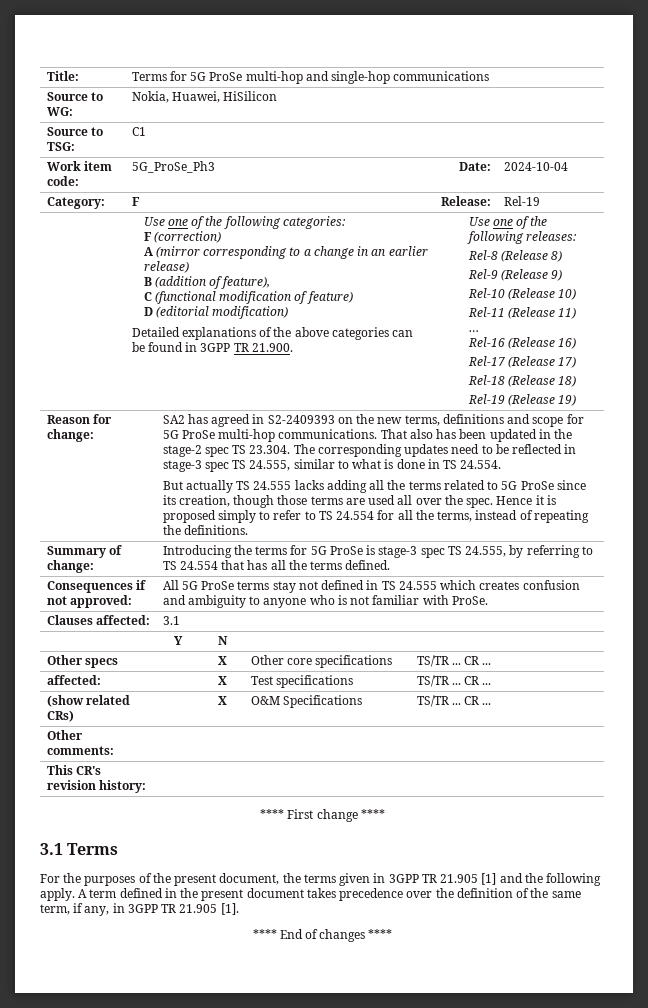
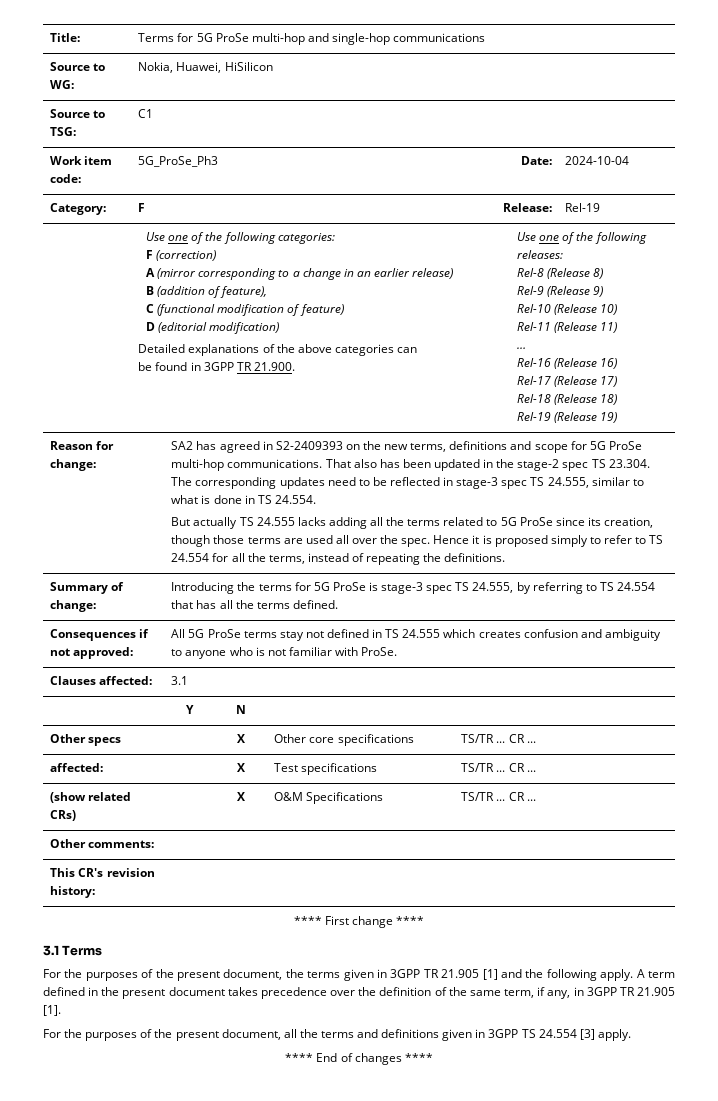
+ For the purposes of the present document, all the terms and definitions given in 3GPP TS 24.554 [3] apply.

